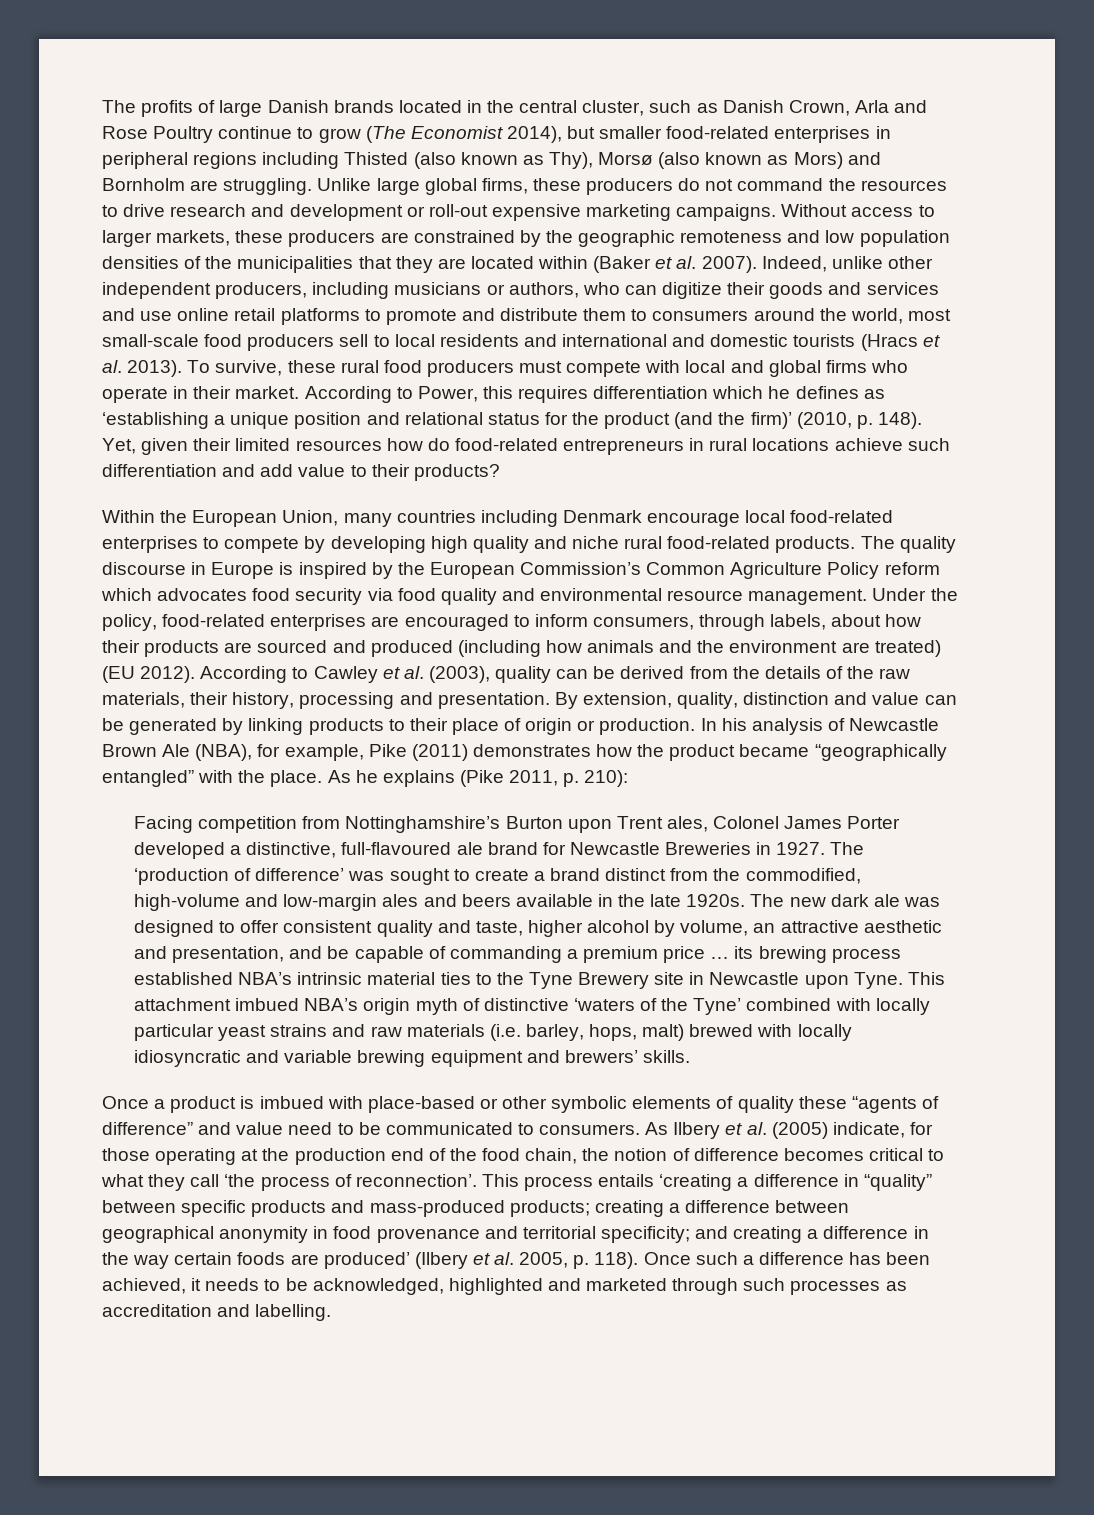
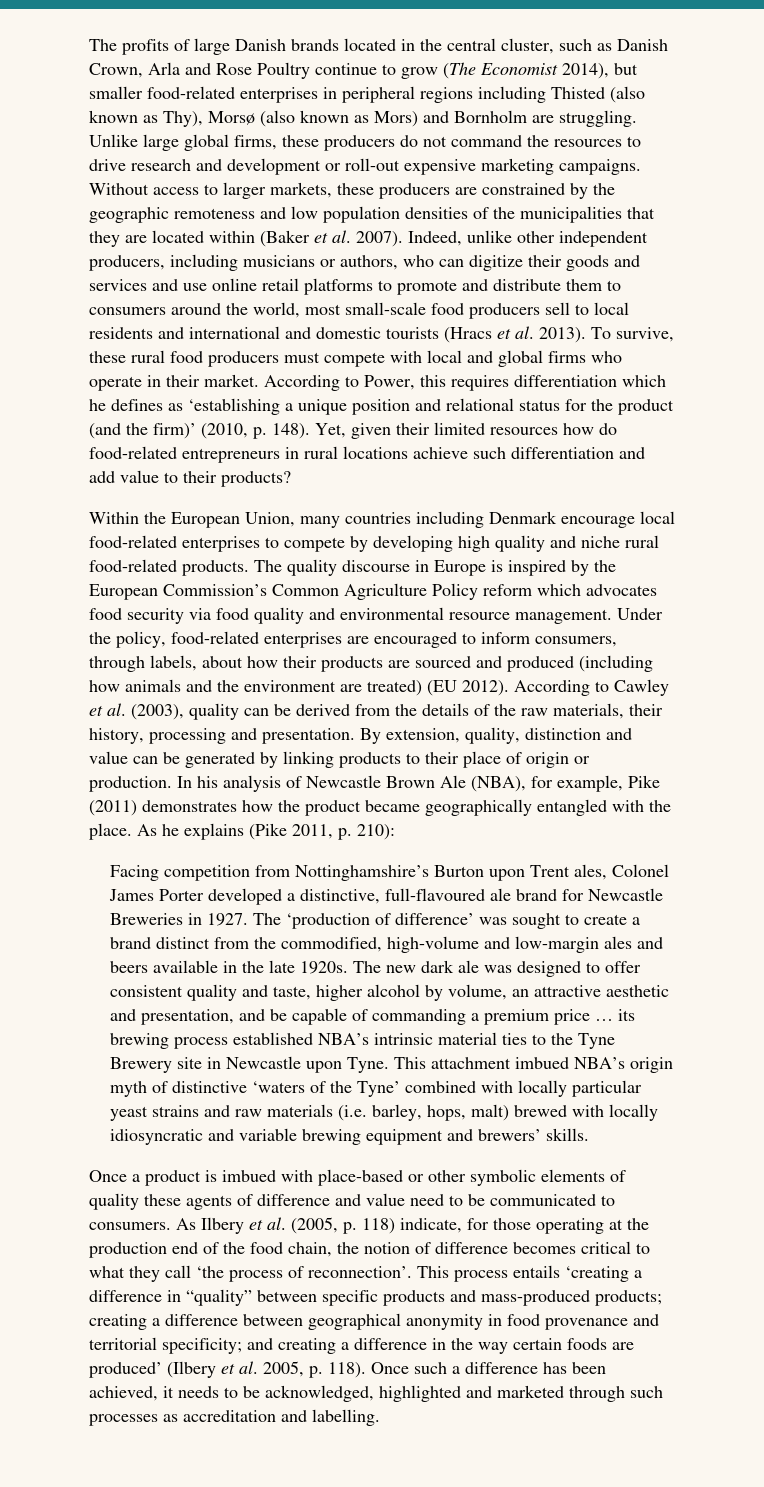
- In his analysis of Newcastle Brown Ale (NBA), for example, Pike (2011) demonstrates how the product became “geographically entangled” with the place.
+ In his analysis of Newcastle Brown Ale (NBA), for example, Pike (2011) demonstrates how the product became geographically entangled with the place.
- Once a product is imbued with place-based or other symbolic elements of quality these “agents of difference” and value need to be communicated to consumers.
+ Once a product is imbued with place-based or other symbolic elements of quality these agents of difference and value need to be communicated to consumers.
- As Ilbery et al. (2005) indicate, for those operating at the production end of the food chain, the notion of difference becomes critical to what they call ‘the process of reconnection’.
+ As Ilbery et al. (2005, p. 118) indicate, for those operating at the production end of the food chain, the notion of difference becomes critical to what they call ‘the process of reconnection’.

